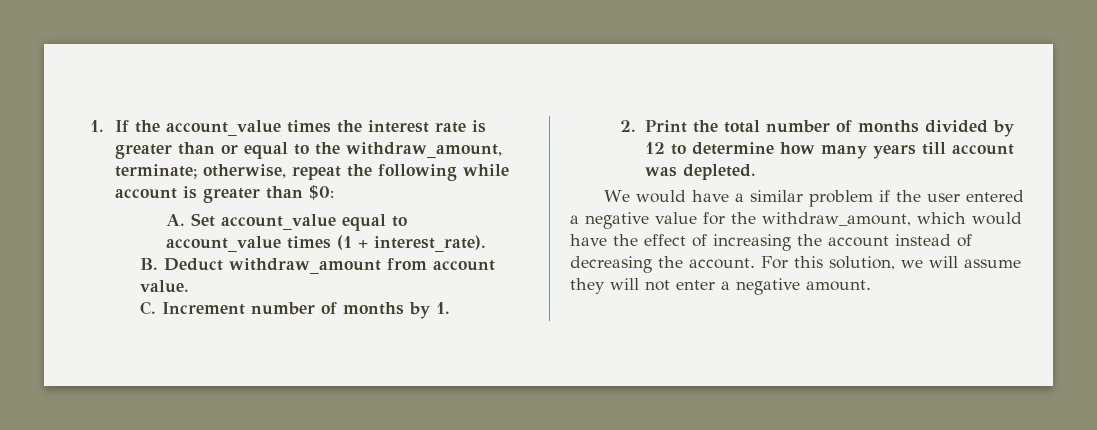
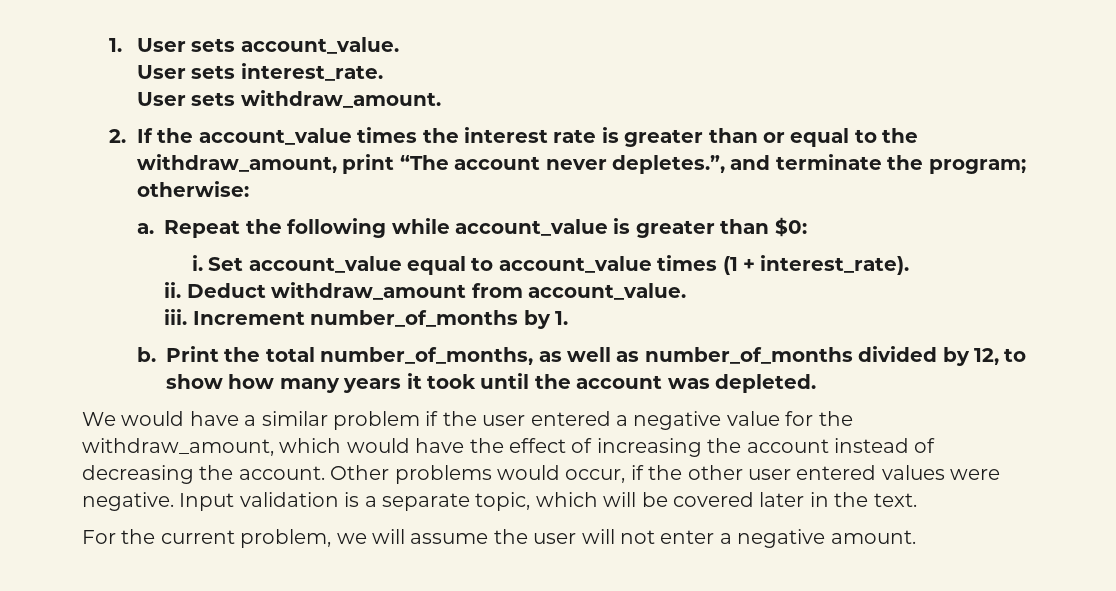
- 1. If the account_value times the interest rate is greater than or equal to the withdraw_amount, terminate; otherwise, repeat the following while account is greater than $0:
+ 1. User sets account_value.
+ User sets interest_rate.
+ User sets withdraw_amount.
+ 2. If the account_value times the interest rate is greater than or equal to the withdraw_amount, print “The account never depletes.”, and terminate the program; otherwise:
+ a. Repeat the following while account_value is greater than $0:
- A. Set account_value equal to account_value times (1 + interest_rate).
+ i. Set account_value equal to account_value times (1 + interest_rate).
- B. Deduct withdraw_amount from account value.
- C. Increment number of months by 1.
+ ii. Deduct withdraw_amount from account_value.
+ iii. Increment number_of_months by 1.
- 2. Print the total number of months divided by 12 to determine how many years till account was depleted.
+ b. Print the total number_of_months, as well as number_of_months divided by 12, to show how many years it took until the account was depleted.
- For this solution, we will assume they will not enter a negative amount.
+ Other problems would occur, if the other user entered values were negative. Input validation is a separate topic, which will be covered later in the text.
+ For the current problem, we will assume the user will not enter a negative amount.

